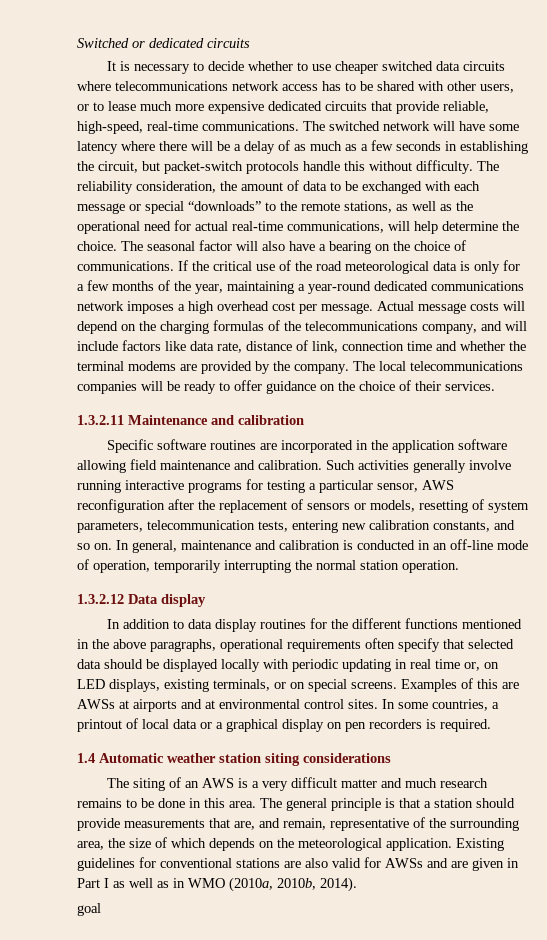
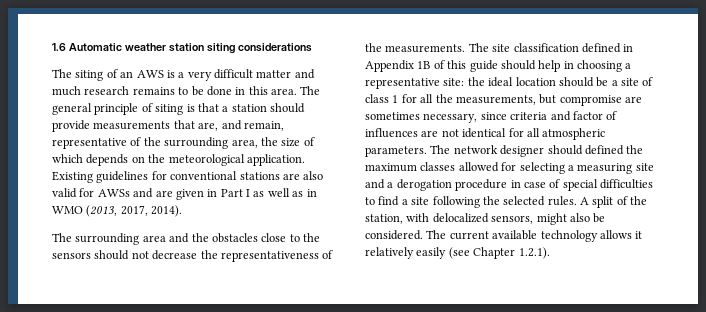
- Switched or dedicated circuits
- It is necessary to decide whether to use cheaper switched data circuits where telecommunications network access has to be shared with other users, or to lease much more expensive dedicated circuits that provide reliable, high-speed, real-time communications. The switched network will have some latency where there will be a delay of as much as a few seconds in establishing the circuit, but packet-switch protocols handle this without difficulty. The reliability consideration, the amount of data to be exchanged with each message or special “downloads” to the remote stations, as well as the operational need for actual real-time communications, will help determine the choice. The seasonal factor will also have a bearing on the choice of communications. If the critical use of the road meteorological data is only for a few months of the year, maintaining a year-round dedicated communications network imposes a high overhead cost per message. Actual message costs will depend on the charging formulas of the telecommunications company, and will include factors like data rate, distance of link, connection time and whether the terminal modems are provided by the company. The local telecommunications companies will be ready to offer guidance on the choice of their services.
- 1.3.2.11 Maintenance and calibration
- Specific software routines are incorporated in the application software allowing field maintenance and calibration. Such activities generally involve running interactive programs for testing a particular sensor, AWS reconfiguration after the replacement of sensors or models, resetting of system parameters, telecommunication tests, entering new calibration constants, and so on. In general, maintenance and calibration is conducted in an off-line mode of operation, temporarily interrupting the normal station operation.
- 1.3.2.12 Data display
- In addition to data display routines for the different functions mentioned in the above paragraphs, operational requirements often specify that selected data should be displayed locally with periodic updating in real time or, on LED displays, existing terminals, or on special screens. Examples of this are AWSs at airports and at environmental control sites. In some countries, a printout of local data or a graphical display on pen recorders is required.
- 1.4 Automatic weather station siting considerations
+ 1.6 Automatic weather station siting considerations
- The general principle is that a station should provide measurements that are, and remain, representative of the surrounding area, the size of which depends on the meteorological application.
+ The general principle of siting is that a station should provide measurements that are, and remain, representative of the surrounding area, the size of which depends on the meteorological application.
- Existing guidelines for conventional stations are also valid for AWSs and are given in Part I as well as in WMO (2010a, 2010b, 2014).
+ Existing guidelines for conventional stations are also valid for AWSs and are given in Part I as well as in WMO (2013, 2017, 2014).
- goal
+ The surrounding area and the obstacles close to the sensors should not decrease the representativeness of the measurements. The site classification defined in Appendix 1B of this guide should help in choosing a representative site: the ideal location should be a site of class 1 for all the measurements, but compromise are sometimes necessary, since criteria and factor of influences are not identical for all atmospheric parameters. The network designer should defined the maximum classes allowed for selecting a measuring site and a derogation procedure in case of special difficulties to find a site following the selected rules. A split of the station, with delocalized sensors, might also be considered. The current available technology allows it relatively easily (see Chapter 1.2.1).

